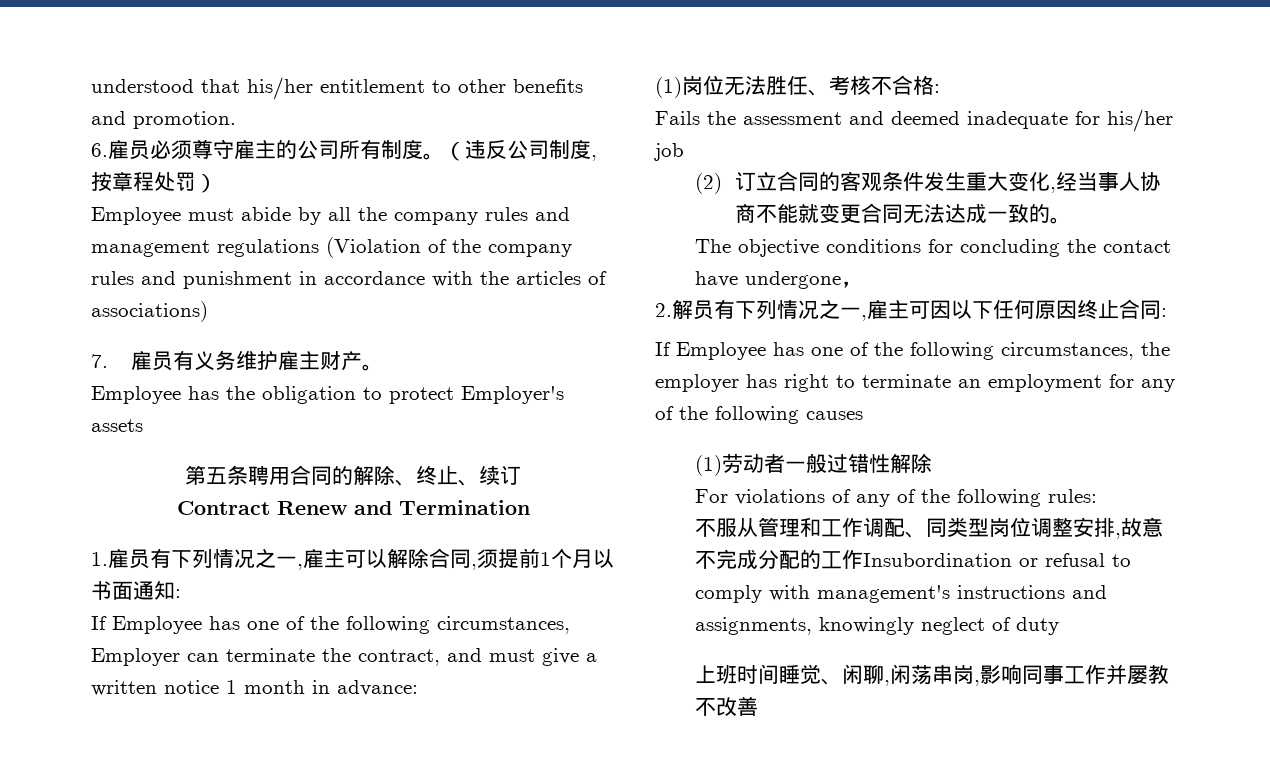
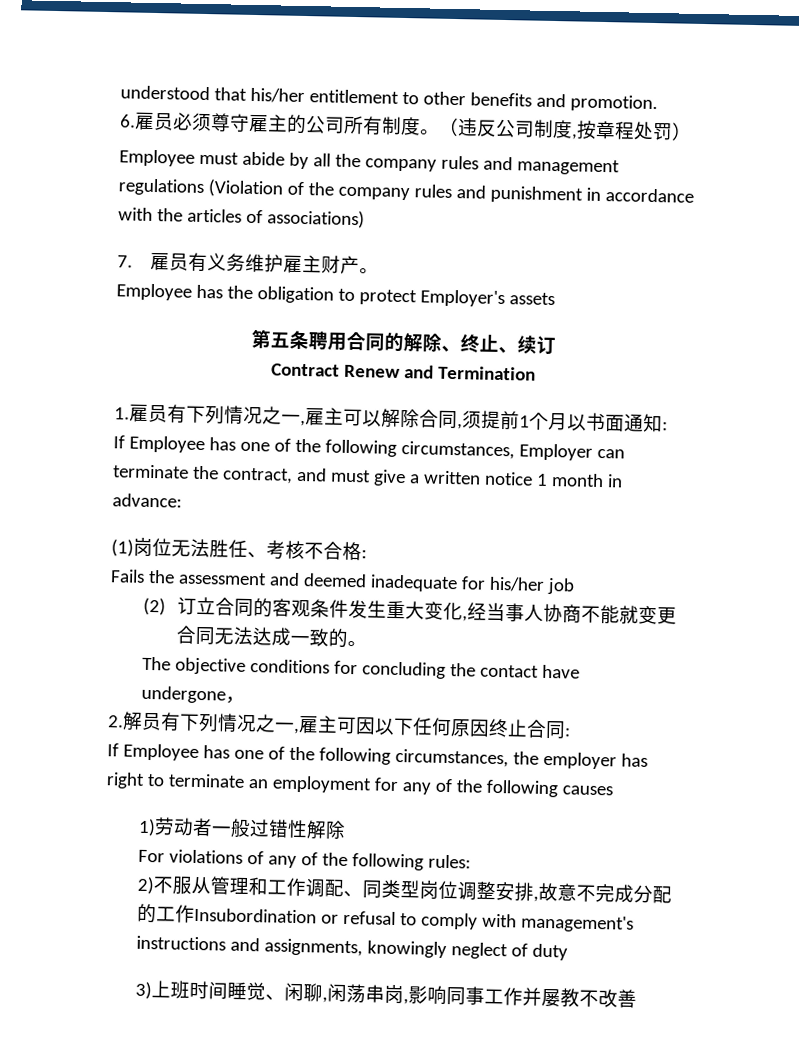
- (1)劳动者一般过错性解除
+ 1)劳动者一般过错性解除
- 不服从管理和工作调配、同类型岗位调整安排,故意不完成分配的工作Insubordination or refusal to comply with management's instructions and assignments, knowingly neglect of duty
+ 2)不服从管理和工作调配、同类型岗位调整安排,故意不完成分配的工作Insubordination or refusal to comply with management's instructions and assignments, knowingly neglect of duty
- 上班时间睡觉、闲聊,闲荡串岗,影响同事工作并屡教不改善
+ 3)上班时间睡觉、闲聊,闲荡串岗,影响同事工作并屡教不改善

